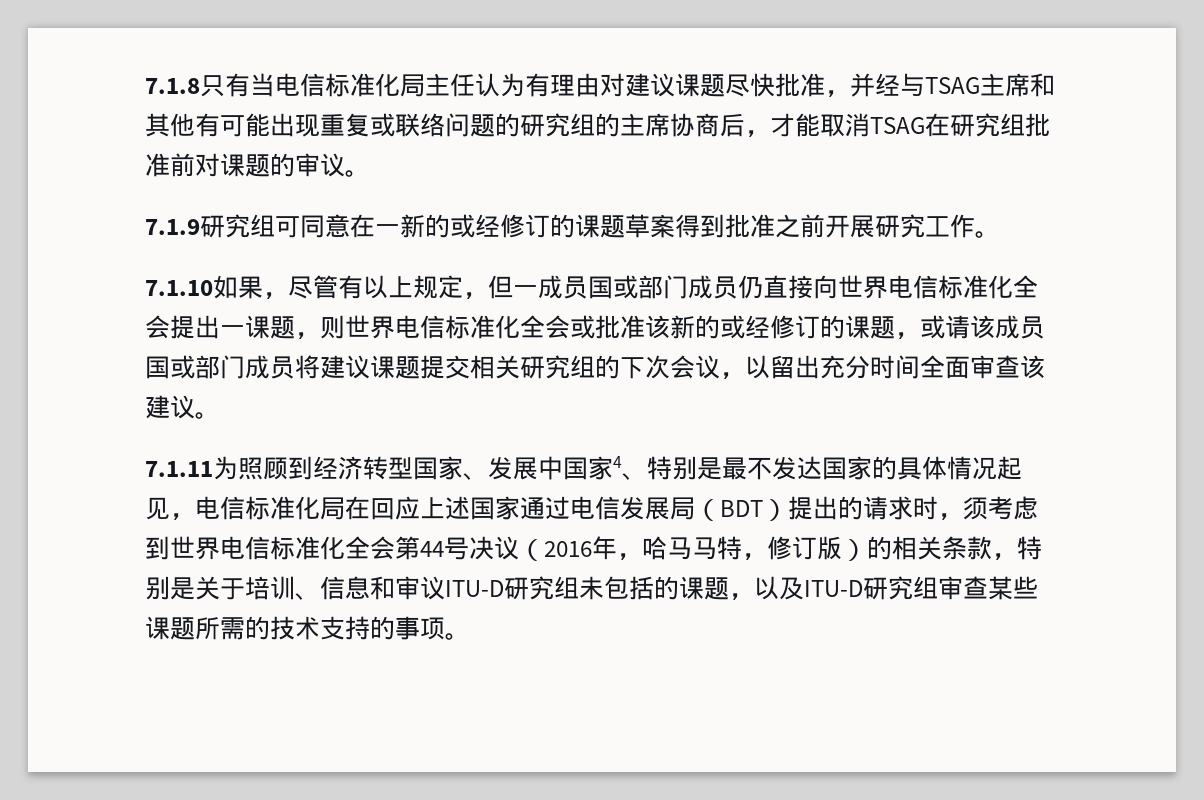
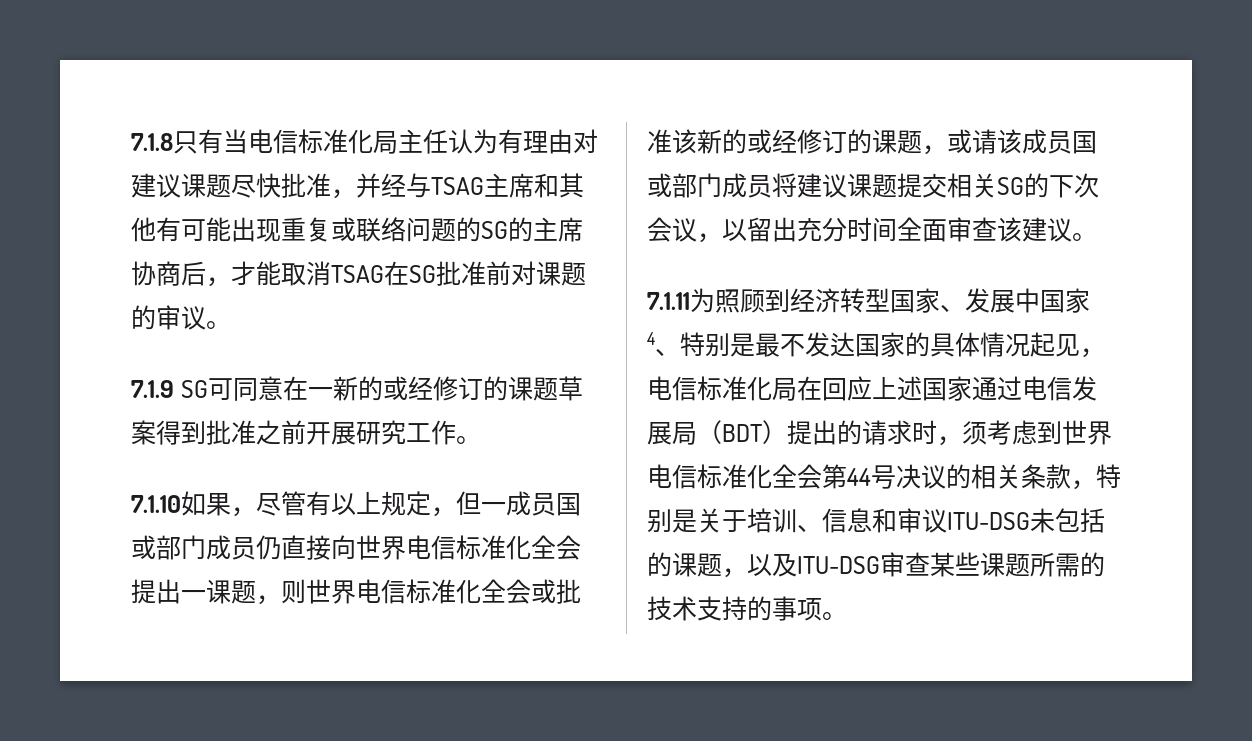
- 7.1.8只有当电信标准化局主任认为有理由对建议课题尽快批准，并经与TSAG主席和其他有可能出现重复或联络问题的研究组的主席协商后，才能取消TSAG在研究组批准前对课题的审议。
+ 7.1.8只有当电信标准化局主任认为有理由对建议课题尽快批准，并经与TSAG主席和其他有可能出现重复或联络问题的SG的主席协商后，才能取消TSAG在SG批准前对课题的审议。
- 7.1.9研究组可同意在一新的或经修订的课题草案得到批准之前开展研究工作。
+ 7.1.9 SG可同意在一新的或经修订的课题草案得到批准之前开展研究工作。
- 7.1.10如果，尽管有以上规定，但一成员国或部门成员仍直接向世界电信标准化全会提出一课题，则世界电信标准化全会或批准该新的或经修订的课题，或请该成员国或部门成员将建议课题提交相关研究组的下次会议，以留出充分时间全面审查该建议。
+ 7.1.10如果，尽管有以上规定，但一成员国或部门成员仍直接向世界电信标准化全会提出一课题，则世界电信标准化全会或批准该新的或经修订的课题，或请该成员国或部门成员将建议课题提交相关SG的下次会议，以留出充分时间全面审查该建议。
- 7.1.11为照顾到经济转型国家、发展中国家4、特别是最不发达国家的具体情况起见，电信标准化局在回应上述国家通过电信发展局（BDT）提出的请求时，须考虑到世界电信标准化全会第44号决议（2016年，哈马马特，修订版）的相关条款，特别是关于培训、信息和审议ITU-D研究组未包括的课题，以及ITU-D研究组审查某些课题所需的技术支持的事项。
+ 7.1.11为照顾到经济转型国家、发展中国家4、特别是最不发达国家的具体情况起见，电信标准化局在回应上述国家通过电信发展局（BDT）提出的请求时，须考虑到世界电信标准化全会第44号决议的相关条款，特别是关于培训、信息和审议ITU-DSG未包括的课题，以及ITU-DSG审查某些课题所需的技术支持的事项。

